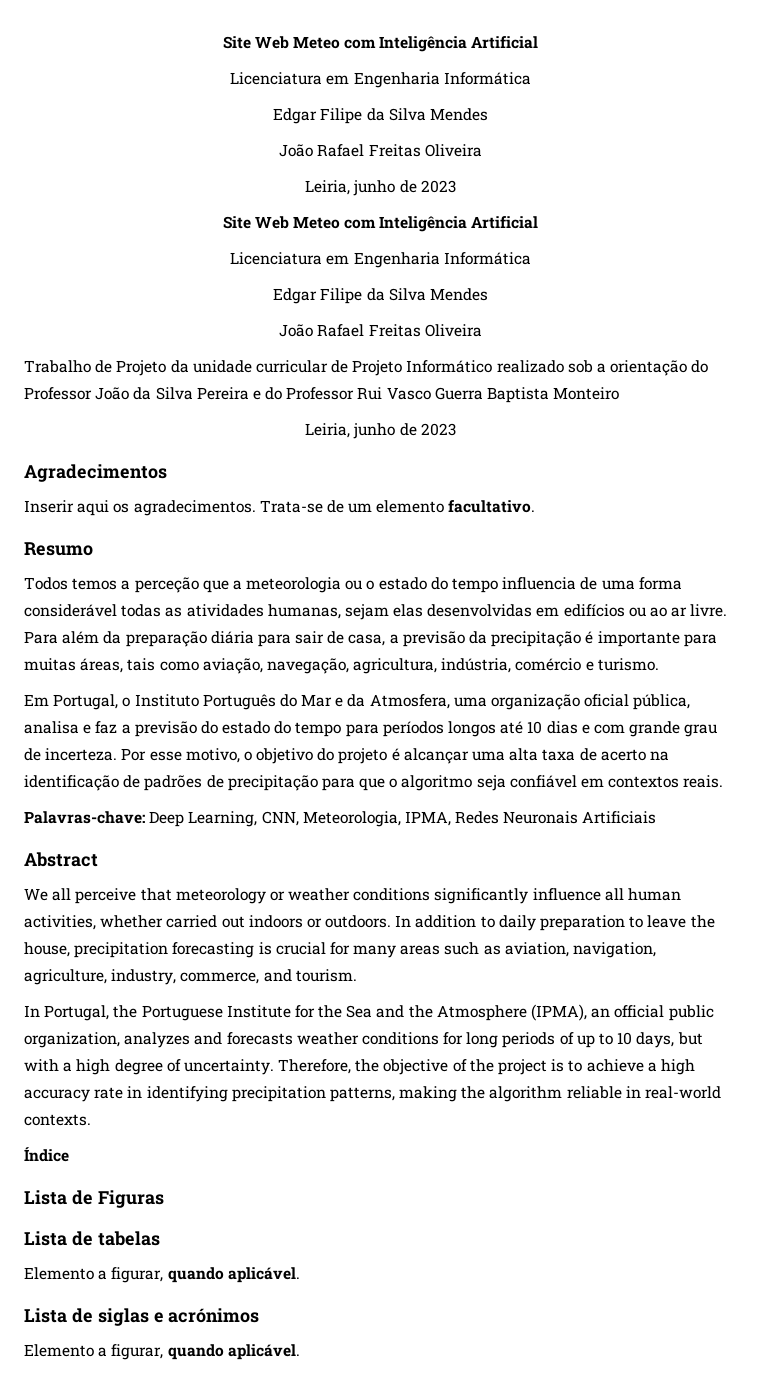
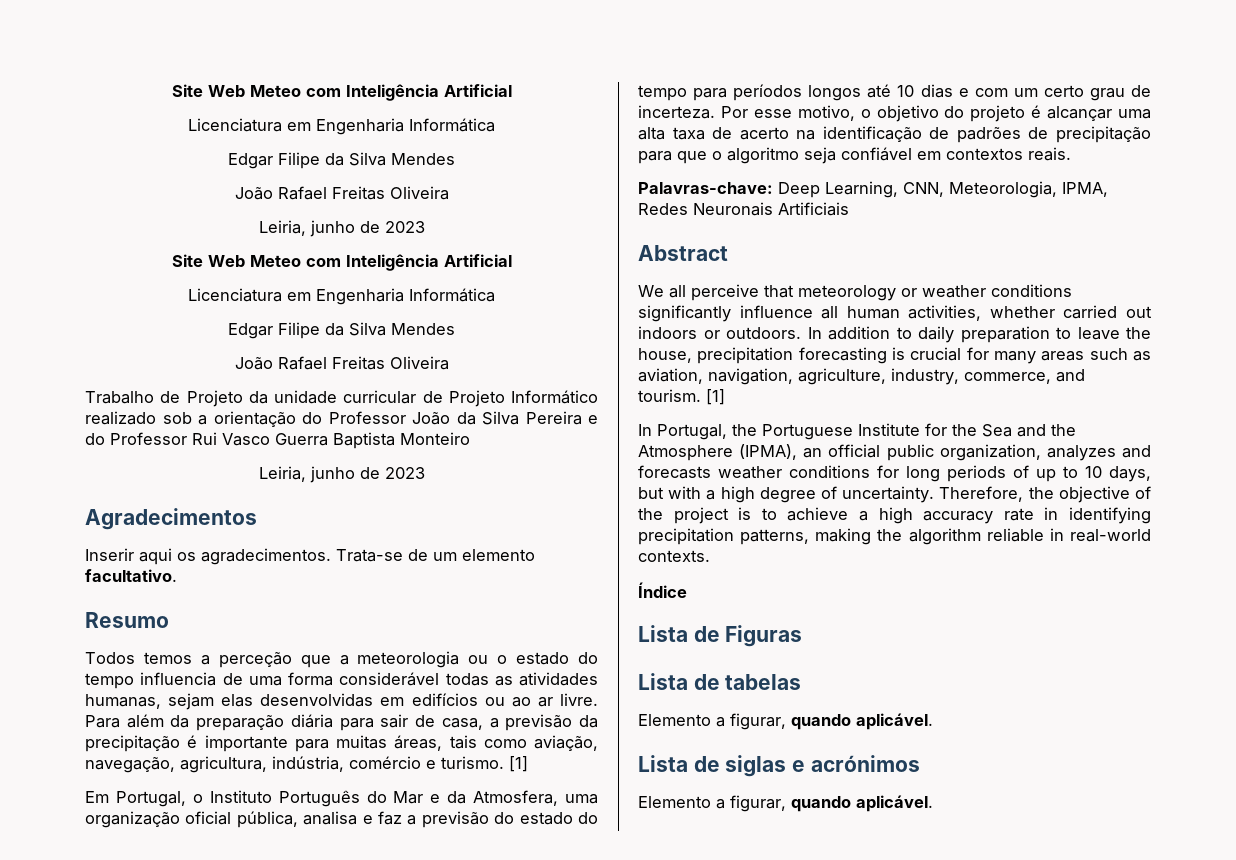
- Para além da preparação diária para sair de casa, a previsão da precipitação é importante para muitas áreas, tais como aviação, navegação, agricultura, indústria, comércio e turismo.
+ Para além da preparação diária para sair de casa, a previsão da precipitação é importante para muitas áreas, tais como aviação, navegação, agricultura, indústria, comércio e turismo. [1]
- Em Portugal, o Instituto Português do Mar e da Atmosfera, uma organização oficial pública, analisa e faz a previsão do estado do tempo para períodos longos até 10 dias e com grande grau de incerteza.
+ Em Portugal, o Instituto Português do Mar e da Atmosfera, uma organização oficial pública, analisa e faz a previsão do estado do tempo para períodos longos até 10 dias e com um certo grau de incerteza.
- In addition to daily preparation to leave the house, precipitation forecasting is crucial for many areas such as aviation, navigation, agriculture, industry, commerce, and tourism.
+ In addition to daily preparation to leave the house, precipitation forecasting is crucial for many areas such as aviation, navigation, agriculture, industry, commerce, and tourism. [1]

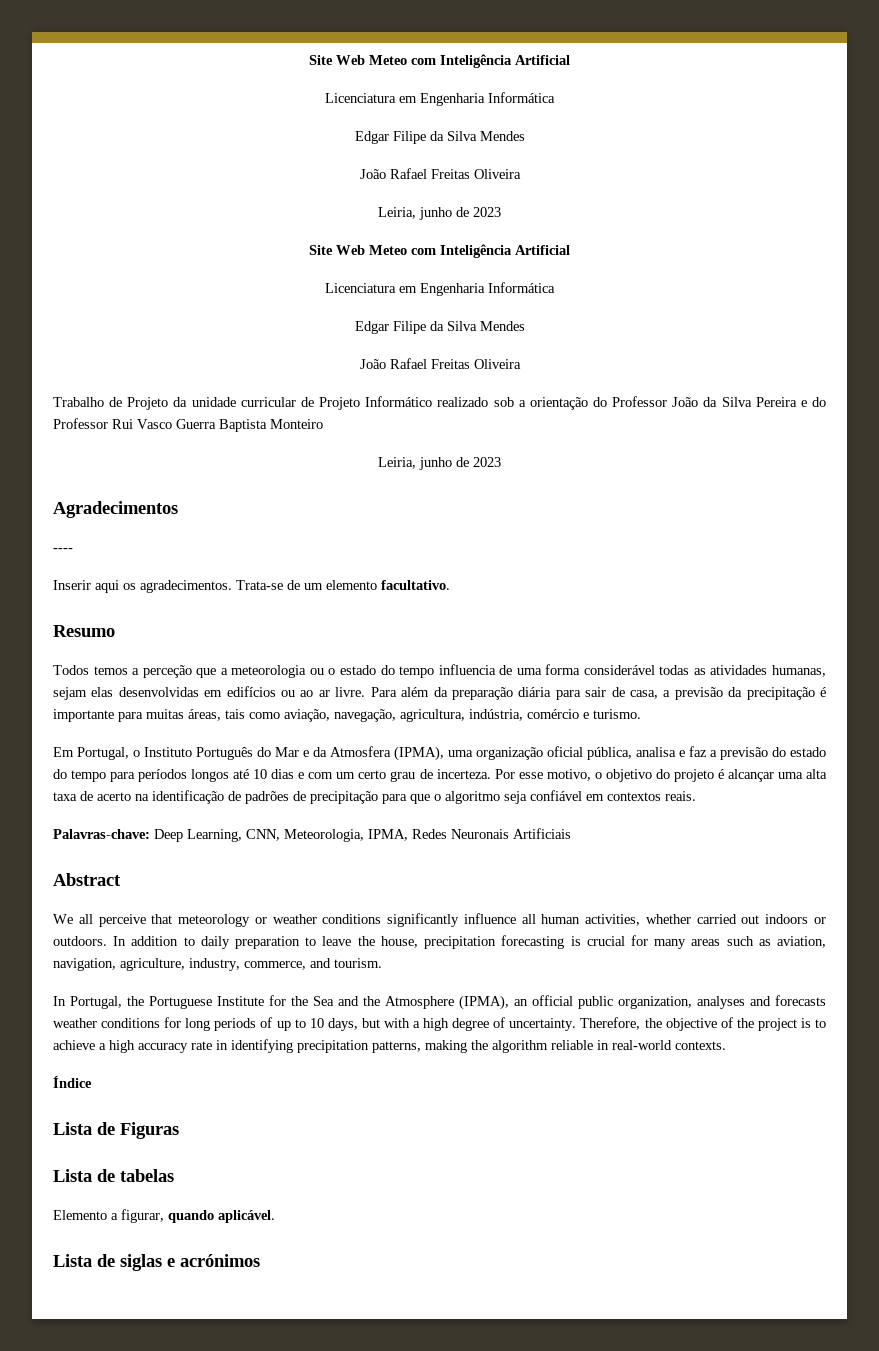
+ ----
- Para além da preparação diária para sair de casa, a previsão da precipitação é importante para muitas áreas, tais como aviação, navegação, agricultura, indústria, comércio e turismo. [1]
+ Para além da preparação diária para sair de casa, a previsão da precipitação é importante para muitas áreas, tais como aviação, navegação, agricultura, indústria, comércio e turismo.
- Em Portugal, o Instituto Português do Mar e da Atmosfera, uma organização oficial pública, analisa e faz a previsão do estado do tempo para períodos longos até 10 dias e com um certo grau de incerteza.
+ Em Portugal, o Instituto Português do Mar e da Atmosfera (IPMA), uma organização oficial pública, analisa e faz a previsão do estado do tempo para períodos longos até 10 dias e com um certo grau de incerteza.
- In addition to daily preparation to leave the house, precipitation forecasting is crucial for many areas such as aviation, navigation, agriculture, industry, commerce, and tourism. [1]
+ In addition to daily preparation to leave the house, precipitation forecasting is crucial for many areas such as aviation, navigation, agriculture, industry, commerce, and tourism.
- In Portugal, the Portuguese Institute for the Sea and the Atmosphere (IPMA), an official public organization, analyzes and forecasts weather conditions for long periods of up to 10 days, but with a high degree of uncertainty.
+ In Portugal, the Portuguese Institute for the Sea and the Atmosphere (IPMA), an official public organization, analyses and forecasts weather conditions for long periods of up to 10 days, but with a high degree of uncertainty.
  Lista de siglas e acrónimos
- Elemento a figurar, quando aplicável.

